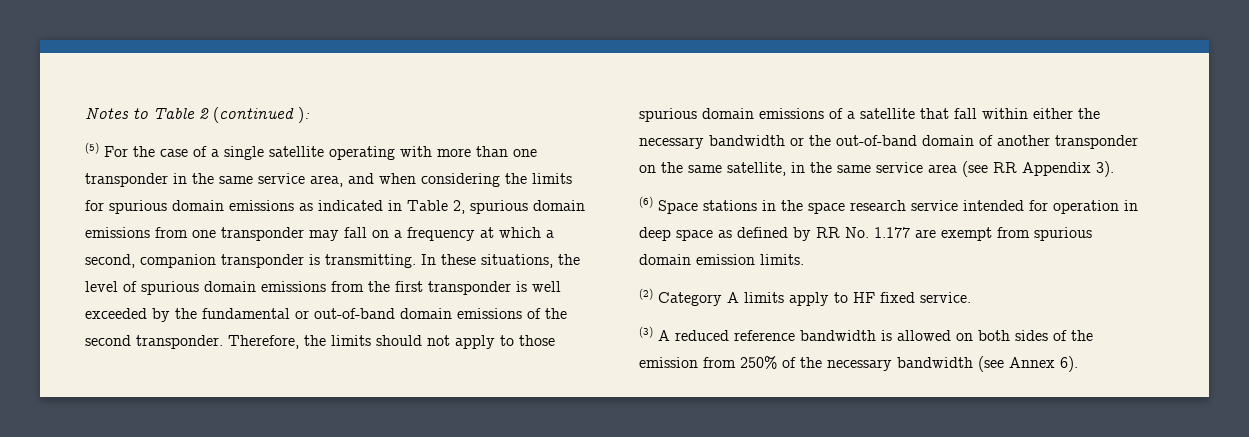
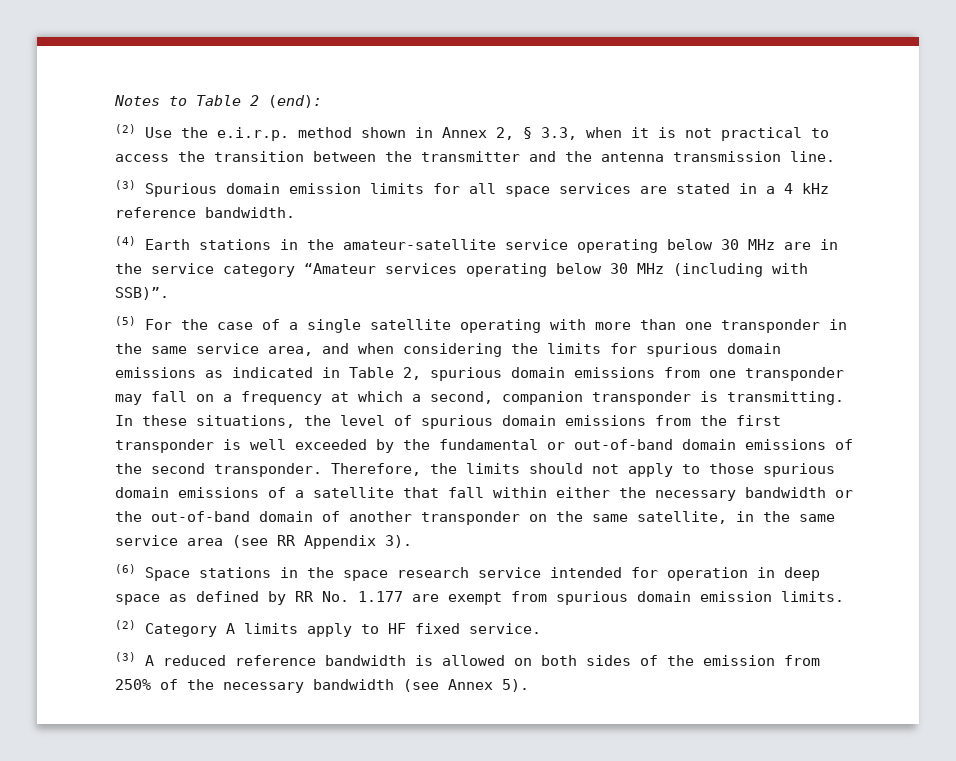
- Notes to Table 2 (continued ):
+ Notes to Table 2 (end):
+ (2) Use the e.i.r.p. method shown in Annex 2, § 3.3, when it is not practical to access the transition between the transmitter and the antenna transmission line.
+ (3) Spurious domain emission limits for all space services are stated in a 4 kHz reference bandwidth.
+ (4) Earth stations in the amateur-satellite service operating below 30 MHz are in the service category “Amateur services operating below 30 MHz (including with SSB)”.
- (3) A reduced reference bandwidth is allowed on both sides of the emission from 250% of the necessary bandwidth (see Annex 6).
+ (3) A reduced reference bandwidth is allowed on both sides of the emission from 250% of the necessary bandwidth (see Annex 5).

